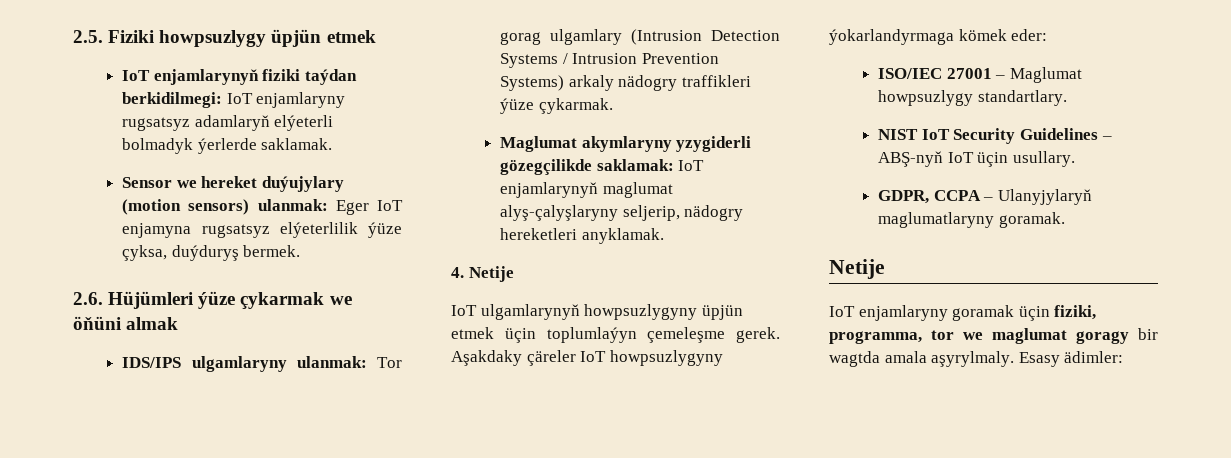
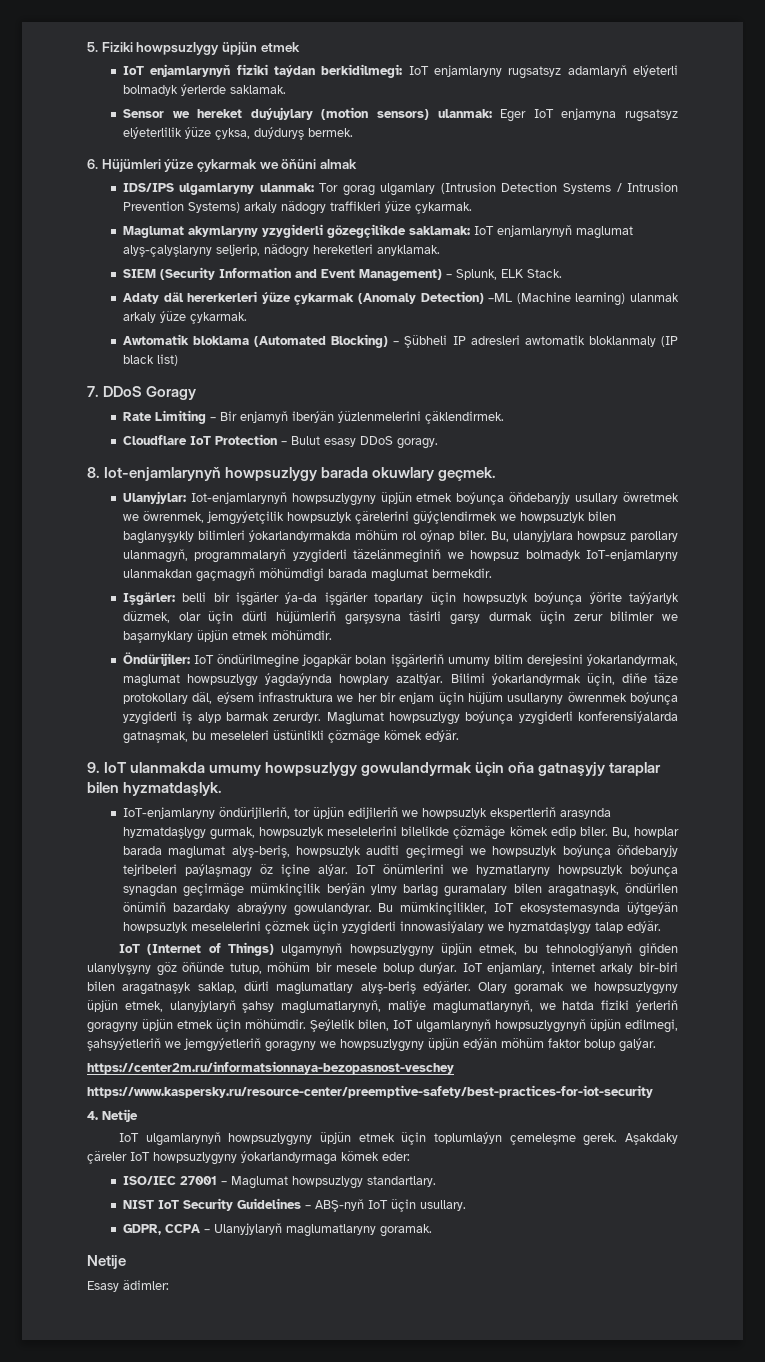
- 2.5. Fiziki howpsuzlygy üpjün etmek
+ 5. Fiziki howpsuzlygy üpjün etmek
- 2.6. Hüjümleri ýüze çykarmak we öňüni almak
+ 6. Hüjümleri ýüze çykarmak we öňüni almak
+ SIEM (Security Information and Event Management) – Splunk, ELK Stack.
+ Adaty däl hererkerleri ýüze çykarmak (Anomaly Detection) –ML (Machine learning) ulanmak arkaly ýüze çykarmak.
+ Awtomatik bloklama (Automated Blocking) – Şübheli IP adresleri awtomatik bloklanmaly (IP black list)
+ 7. DDoS Goragy
+ Rate Limiting – Bir enjamyň iberýän ýüzlenmelerini çäklendirmek.
+ Cloudflare IoT Protection – Bulut esasy DDoS goragy.
+ 8. Iot-enjamlarynyň howpsuzlygy barada okuwlary geçmek.
+ Ulanyjylar: Iot-enjamlarynyň howpsuzlygyny üpjün etmek boýunça öňdebaryjy usullary öwretmek we öwrenmek, jemgyýetçilik howpsuzlyk çärelerini güýçlendirmek we howpsuzlyk bilen baglanyşykly bilimleri ýokarlandyrmakda möhüm rol oýnap biler. Bu, ulanyjylara howpsuz parollary ulanmagyň, programmalaryň yzygiderli täzelänmeginiň we howpsuz bolmadyk IoT-enjamlaryny ulanmakdan gaçmagyň möhümdigi barada maglumat bermekdir.
+ Işgärler: belli bir işgärler ýa-da işgärler toparlary üçin howpsuzlyk boýunça ýörite taýýarlyk düzmek, olar üçin dürli hüjümleriň garşysyna täsirli garşy durmak üçin zerur bilimler we başarnyklary üpjün etmek möhümdir.
+ Öndürijiler: IoT öndürilmegine jogapkär bolan işgärleriň umumy bilim derejesini ýokarlandyrmak, maglumat howpsuzlygy ýagdaýynda howplary azaltýar. Bilimi ýokarlandyrmak üçin, diňe täze protokollary däl, eýsem infrastruktura we her bir enjam üçin hüjüm usullaryny öwrenmek boýunça yzygiderli iş alyp barmak zerurdyr. Maglumat howpsuzlygy boýunça yzygiderli konferensiýalarda gatnaşmak, bu meseleleri üstünlikli çözmäge kömek edýär.
+ 9. IoT ulanmakda umumy howpsuzlygy gowulandyrmak üçin oňa gatnaşyjy taraplar bilen hyzmatdaşlyk.
+ IoT-enjamlaryny öndürijileriň, tor üpjün edijileriň we howpsuzlyk ekspertleriň arasynda hyzmatdaşlygy gurmak, howpsuzlyk meselelerini bilelikde çözmäge kömek edip biler. Bu, howplar barada maglumat alyş-beriş, howpsuzlyk auditi geçirmegi we howpsuzlyk boýunça öňdebaryjy tejribeleri paýlaşmagy öz içine alýar. IoT önümlerini we hyzmatlaryny howpsuzlyk boýunça synagdan geçirmäge mümkinçilik berýän ylmy barlag guramalary bilen aragatnaşyk, öndürilen önümiň bazardaky abraýyny gowulandyrar. Bu mümkinçilikler, IoT ekosystemasynda üýtgeýän howpsuzlyk meselelerini çözmek üçin yzygiderli innowasiýalary we hyzmatdaşlygy talap edýär.
+ IoT (Internet of Things) ulgamynyň howpsuzlygyny üpjün etmek, bu tehnologiýanyň giňden ulanylyşyny göz öňünde tutup, möhüm bir mesele bolup durýar. IoT enjamlary, internet arkaly bir-biri bilen aragatnaşyk saklap, dürli maglumatlary alyş-beriş edýärler. Olary goramak we howpsuzlygyny üpjün etmek, ulanyjylaryň şahsy maglumatlarynyň, maliýe maglumatlarynyň, we hatda fiziki ýerleriň goragyny üpjün etmek üçin möhümdir. Şeýlelik bilen, IoT ulgamlarynyň howpsuzlygynyň üpjün edilmegi, şahsyýetleriň we jemgyýetleriň goragyny we howpsuzlygyny üpjün edýän möhüm faktor bolup galýar.
+ https://center2m.ru/informatsionnaya-bezopasnost-veschey
+ https://www.kaspersky.ru/resource-center/preemptive-safety/best-practices-for-iot-security
- IoT enjamlaryny goramak üçin fiziki, programma, tor we maglumat goragy bir wagtda amala aşyrylmaly.

